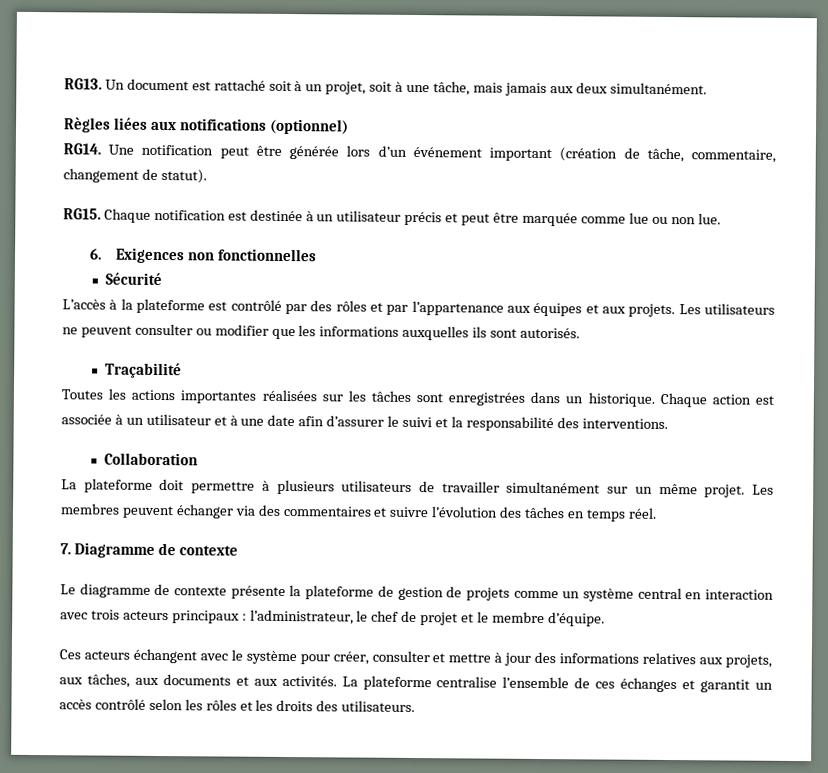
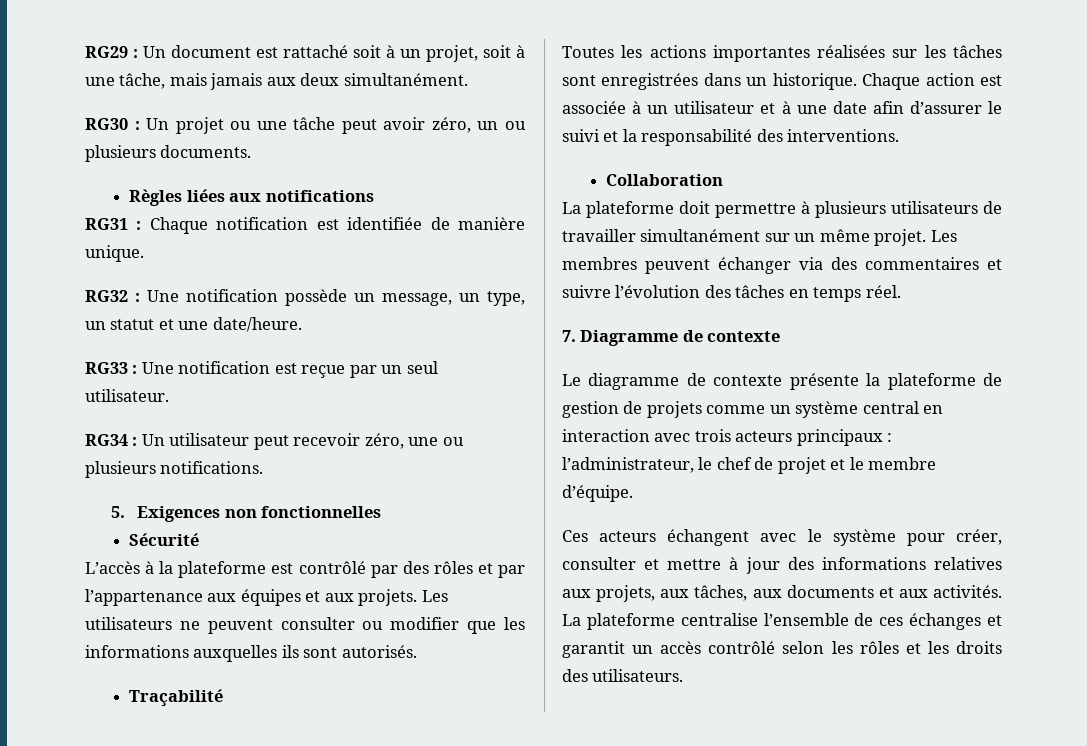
- RG13. Un document est rattaché soit à un projet, soit à une tâche, mais jamais aux deux simultanément.
+ RG29 : Un document est rattaché soit à un projet, soit à une tâche, mais jamais aux deux simultanément.
- Règles liées aux notifications (optionnel)
- RG14. Une notification peut être générée lors d’un événement important (création de tâche, commentaire, changement de statut).
- RG15. Chaque notification est destinée à un utilisateur précis et peut être marquée comme lue ou non lue.
- 6. Exigences non fonctionnelles
+ RG30 : Un projet ou une tâche peut avoir zéro, un ou plusieurs documents.
+ Règles liées aux notifications
+ RG31 : Chaque notification est identifiée de manière unique.
+ RG32 : Une notification possède un message, un type, un statut et une date/heure.
+ RG33 : Une notification est reçue par un seul utilisateur.
+ RG34 : Un utilisateur peut recevoir zéro, une ou plusieurs notifications.
+ 5. Exigences non fonctionnelles

